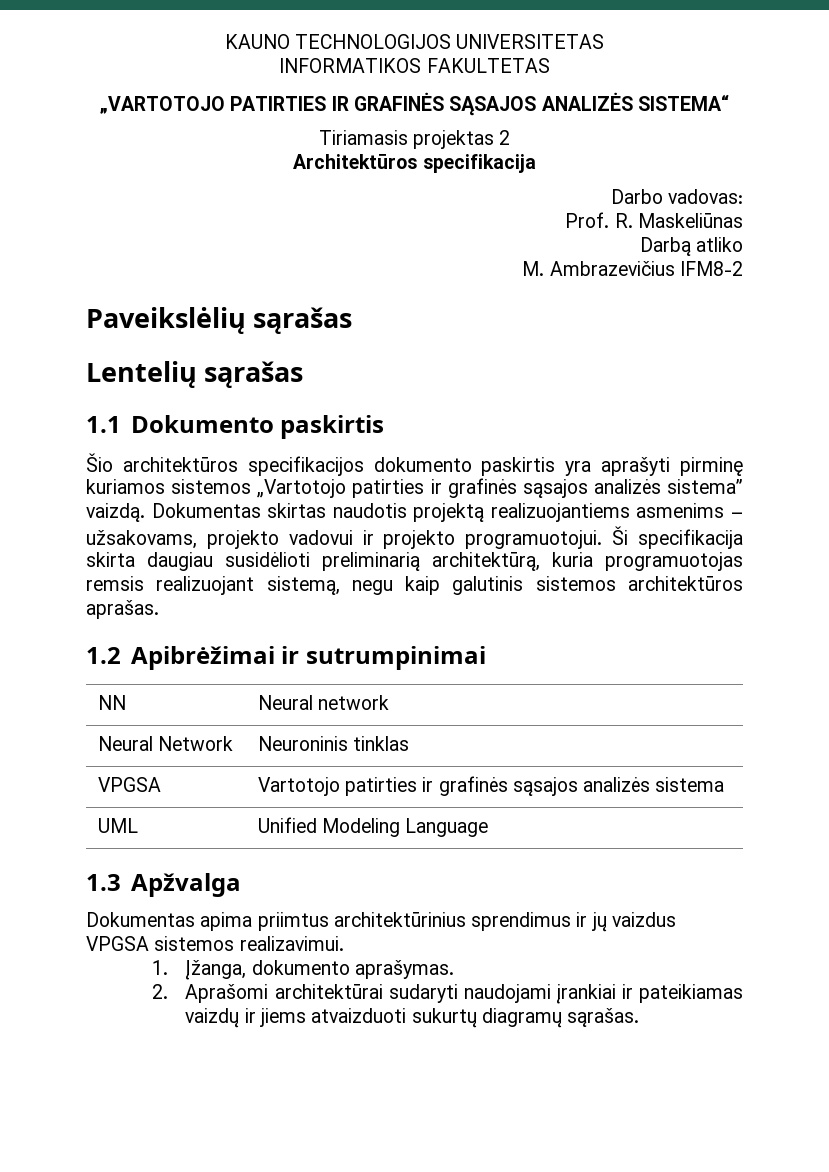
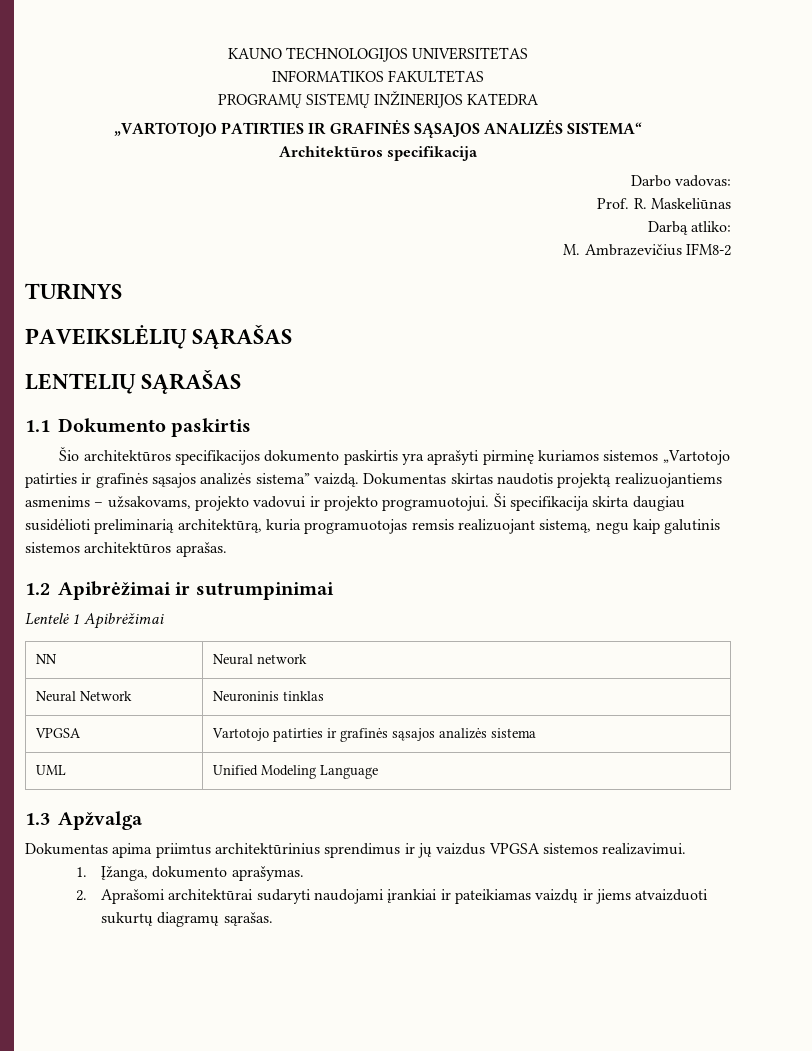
+ PROGRAMŲ SISTEMŲ INŽINERIJOS KATEDRA
- Tiriamasis projektas 2
- Darbą atliko
+ Darbą atliko:
- Paveikslėlių sąrašas
- Lentelių sąrašas
+ TURINYS
+ PAVEIKSLĖLIŲ SĄRAŠAS
+ LENTELIŲ SĄRAŠAS
+ Lentelė 1 Apibrėžimai

